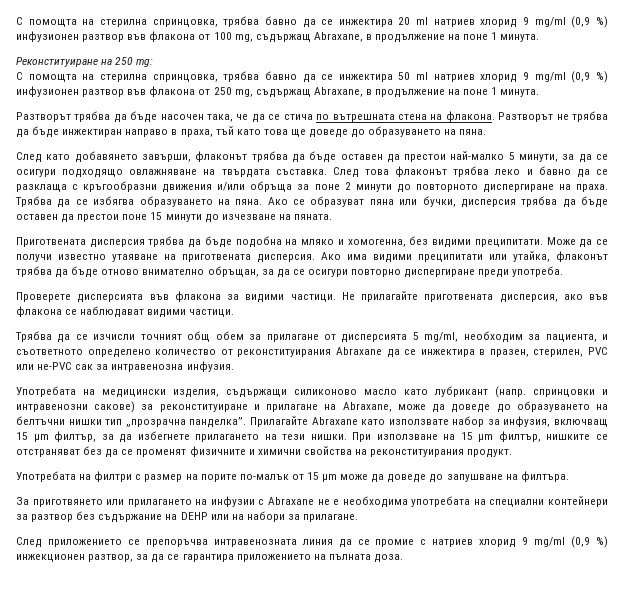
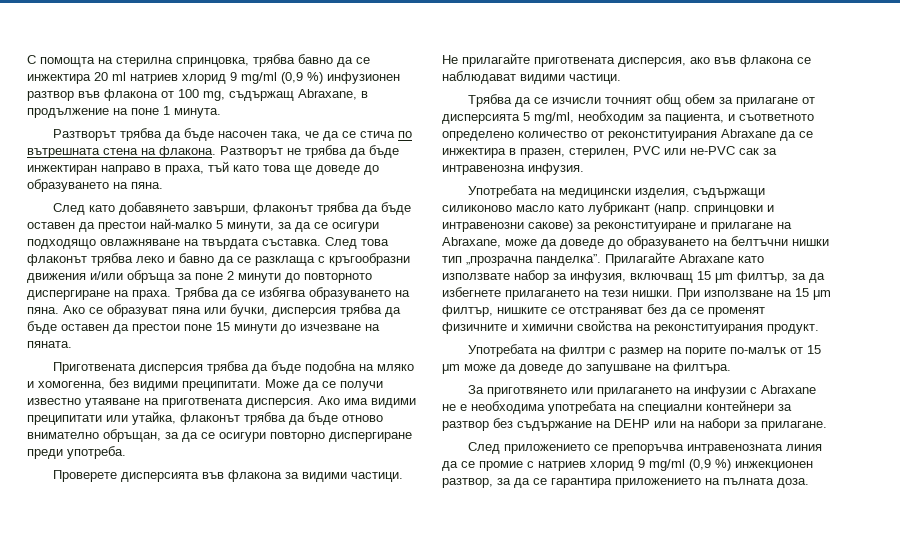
- Реконституиране на 250 mg:
- С помощта на стерилна спринцовка, трябва бавно да се инжектира 50 ml натриев хлорид 9 mg/ml (0,9 %) инфузионен разтвор във флакона от 250 mg, съдържащ Abraxane, в продължение на поне 1 минута.

